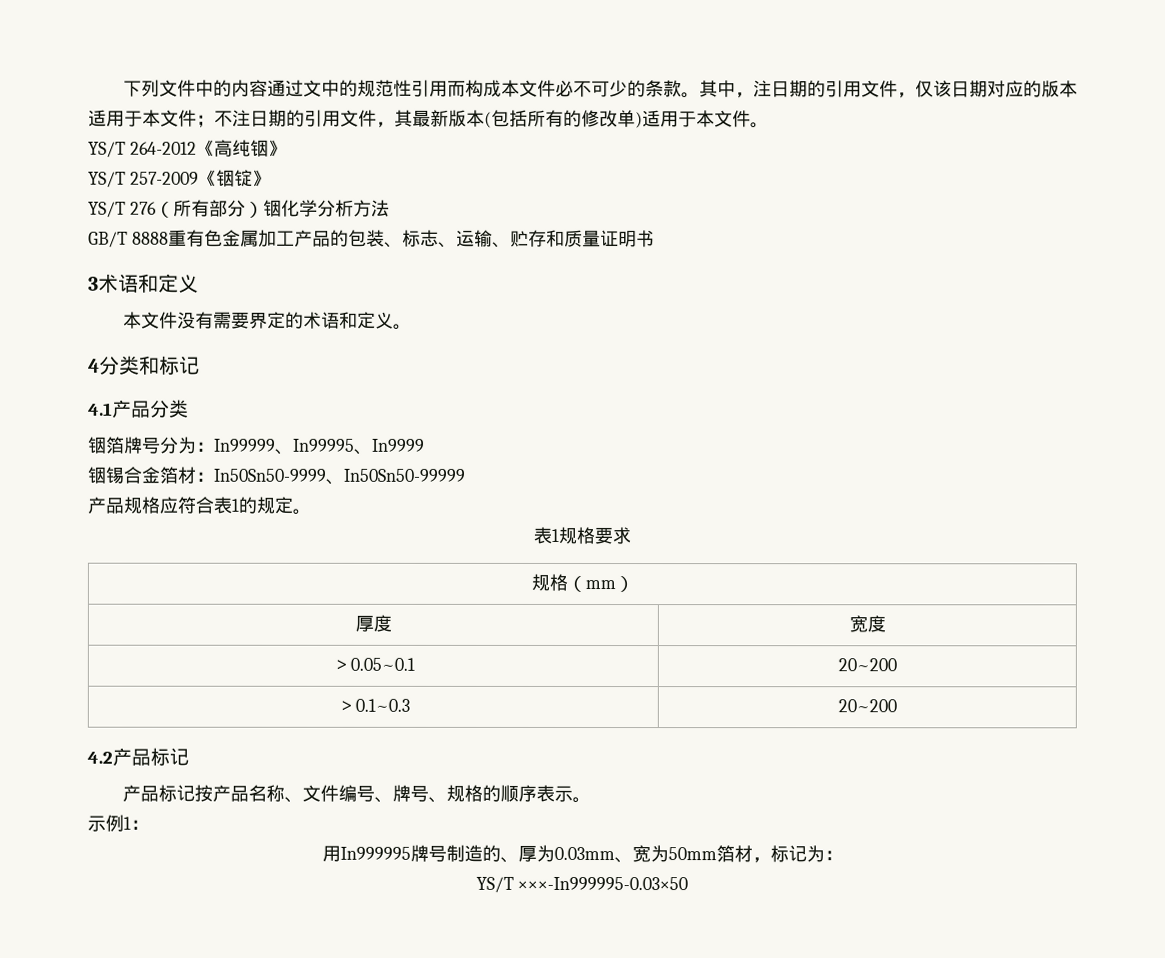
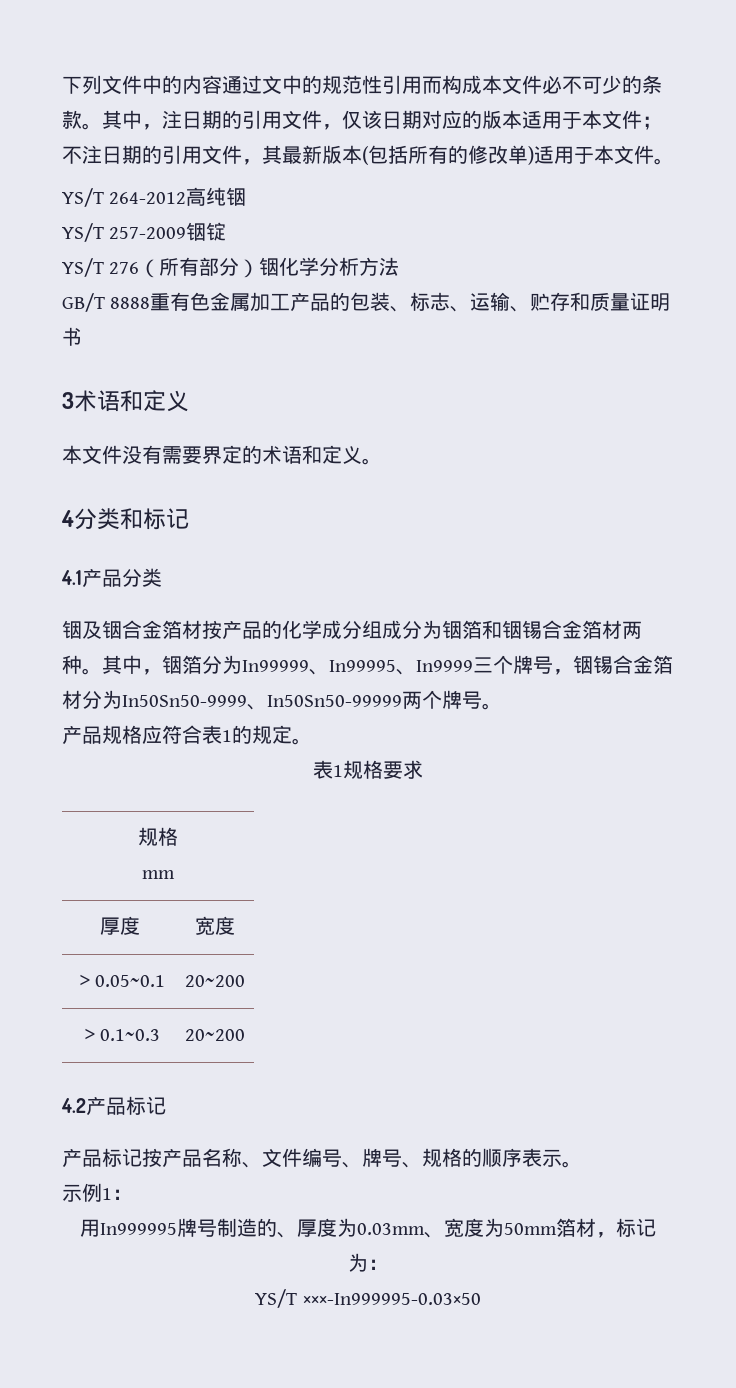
- YS/T 264-2012《高纯铟》
+ YS/T 264-2012高纯铟
- YS/T 257-2009《铟锭》
+ YS/T 257-2009铟锭
- 铟箔牌号分为：In99999、In99995、In9999
- 铟锡合金箔材：In50Sn50-9999、In50Sn50-99999
+ 铟及铟合金箔材按产品的化学成分组成分为铟箔和铟锡合金箔材两种。其中，铟箔分为In99999、In99995、In9999三个牌号，铟锡合金箔材分为In50Sn50-9999、In50Sn50-99999两个牌号。
  表1规格要求
- 规格（mm）
+ 规格
+ mm
- 用In999995牌号制造的、厚为0.03mm、宽为50mm箔材，标记为：
+ 用In999995牌号制造的、厚度为0.03mm、宽度为50mm箔材，标记为：

